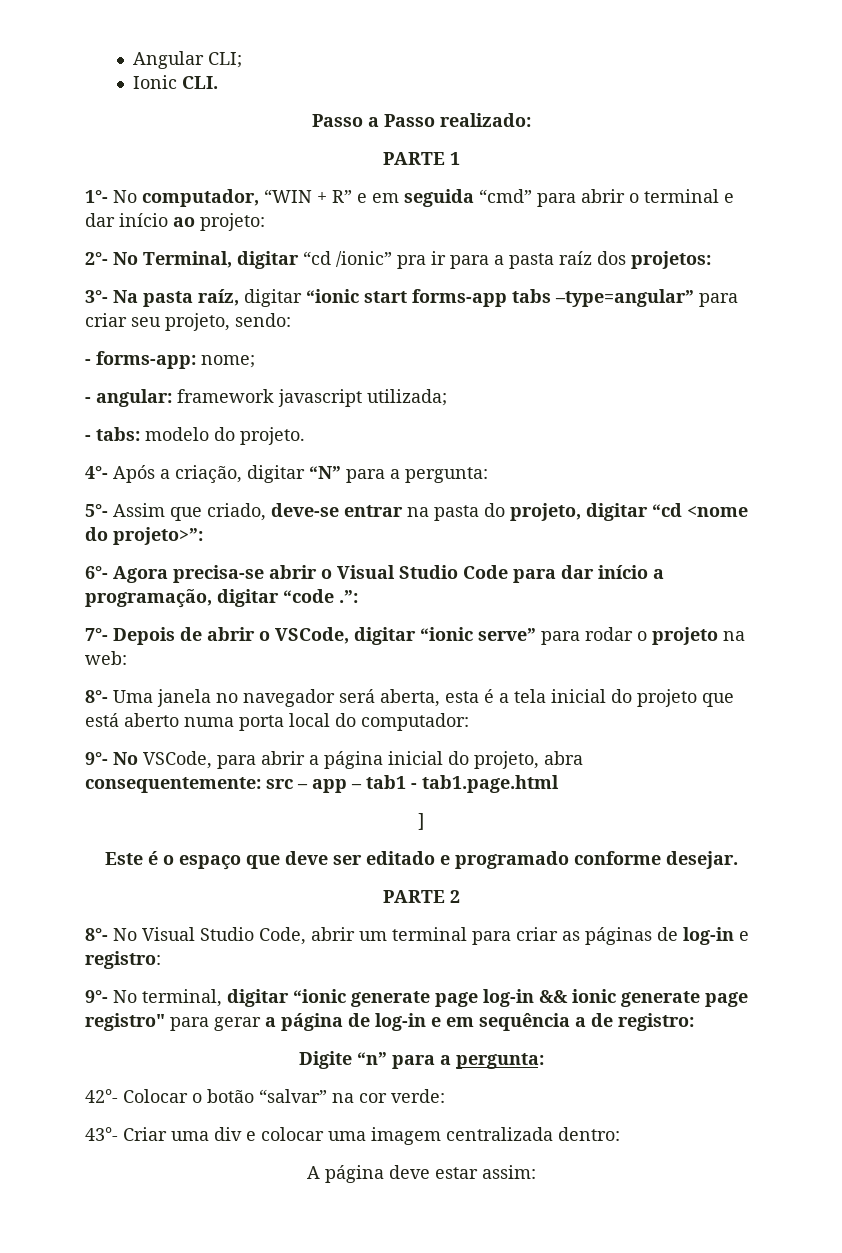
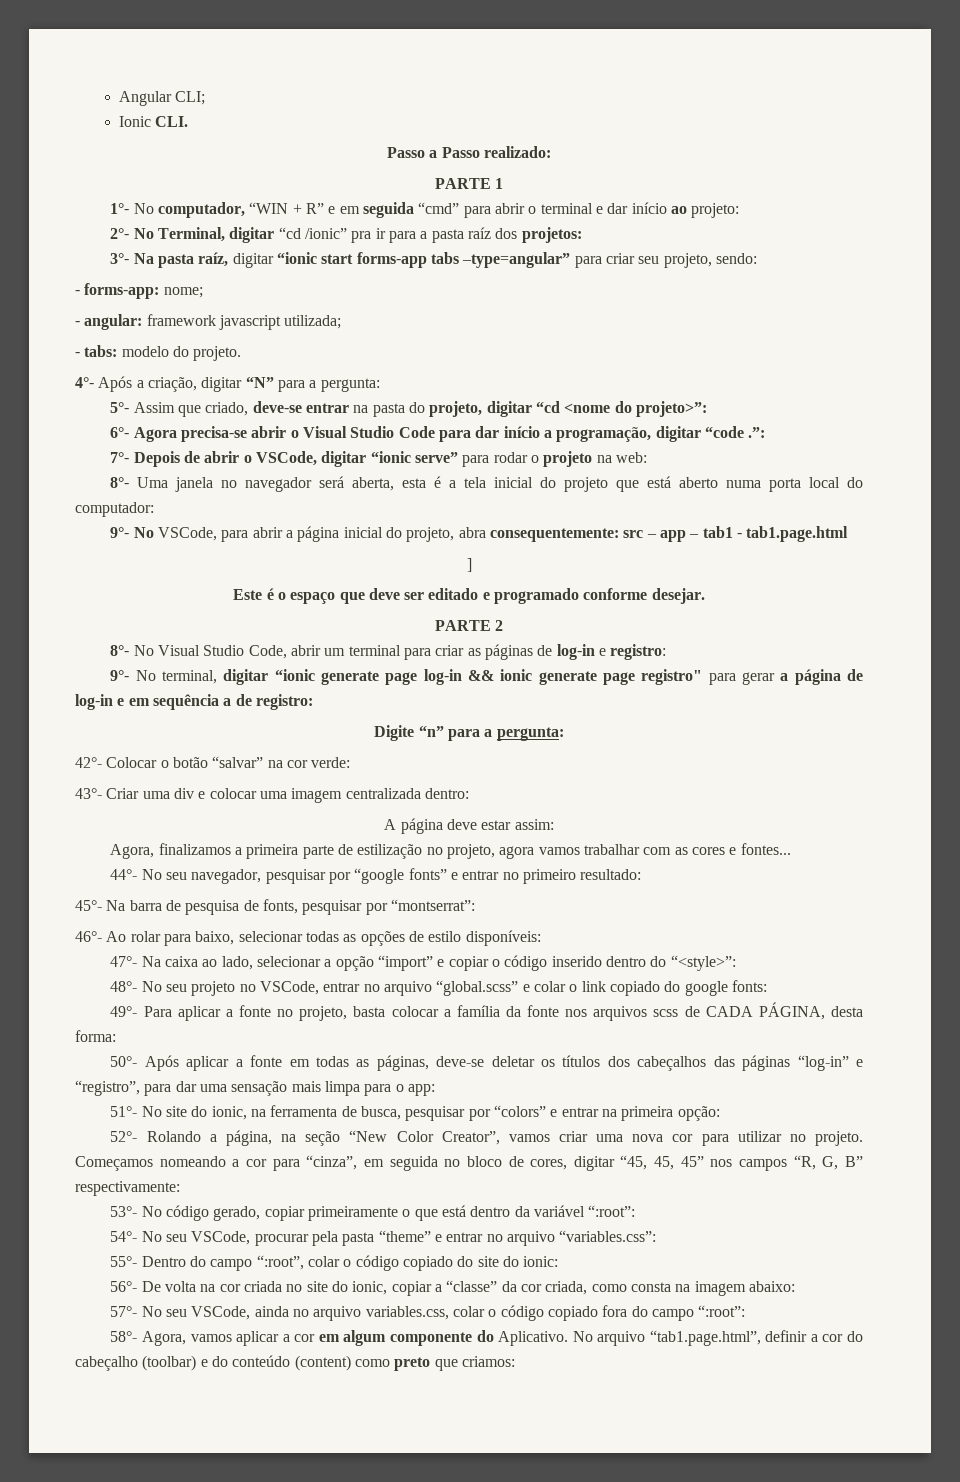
+ Agora, finalizamos a primeira parte de estilização no projeto, agora vamos trabalhar com as cores e fontes...
+ 44°- No seu navegador, pesquisar por “google fonts” e entrar no primeiro resultado:
+ 45°- Na barra de pesquisa de fonts, pesquisar por “montserrat”:
+ 46°- Ao rolar para baixo, selecionar todas as opções de estilo disponíveis:
+ 47°- Na caixa ao lado, selecionar a opção “import” e copiar o código inserido dentro do “<style>”:
+ 48°- No seu projeto no VSCode, entrar no arquivo “global.scss” e colar o link copiado do google fonts:
+ 49°- Para aplicar a fonte no projeto, basta colocar a família da fonte nos arquivos scss de CADA PÁGINA, desta forma:
+ 50°- Após aplicar a fonte em todas as páginas, deve-se deletar os títulos dos cabeçalhos das páginas “log-in” e “registro”, para dar uma sensação mais limpa para o app:
+ 51°- No site do ionic, na ferramenta de busca, pesquisar por “colors” e entrar na primeira opção:
+ 52°- Rolando a página, na seção “New Color Creator”, vamos criar uma nova cor para utilizar no projeto. Começamos nomeando a cor para “cinza”, em seguida no bloco de cores, digitar “45, 45, 45” nos campos “R, G, B” respectivamente:
+ 53°- No código gerado, copiar primeiramente o que está dentro da variável “:root”:
+ 54°- No seu VSCode, procurar pela pasta “theme” e entrar no arquivo “variables.css”:
+ 55°- Dentro do campo “:root”, colar o código copiado do site do ionic:
+ 56°- De volta na cor criada no site do ionic, copiar a “classe” da cor criada, como consta na imagem abaixo:
+ 57°- No seu VSCode, ainda no arquivo variables.css, colar o código copiado fora do campo “:root”:
+ 58°- Agora, vamos aplicar a cor em algum componente do Aplicativo. No arquivo “tab1.page.html”, definir a cor do cabeçalho (toolbar) e do conteúdo (content) como preto que criamos:

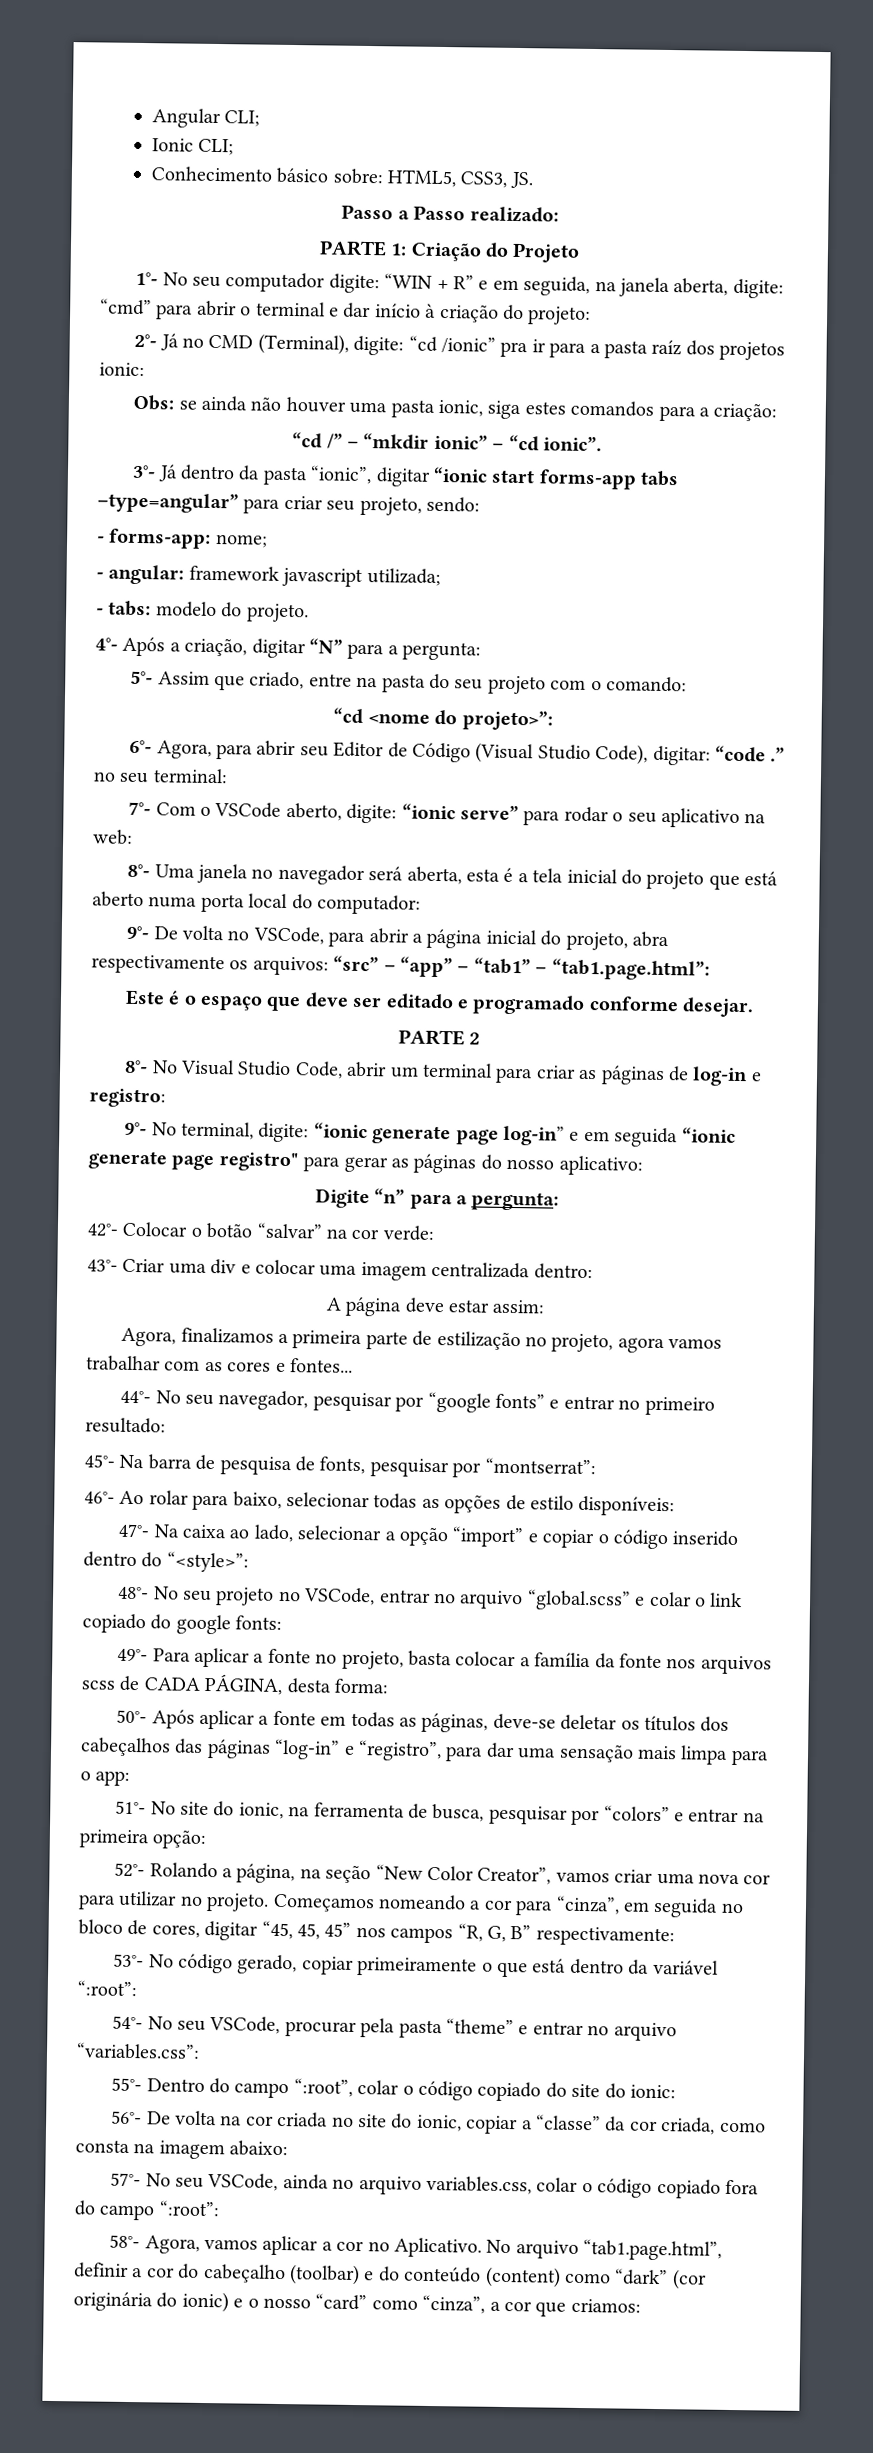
- Ionic CLI.
+ Ionic CLI;
+ Conhecimento básico sobre: HTML5, CSS3, JS.
- PARTE 1
+ PARTE 1: Criação do Projeto
- 1°- No computador, “WIN + R” e em seguida “cmd” para abrir o terminal e dar início ao projeto:
+ 1°- No seu computador digite: “WIN + R” e em seguida, na janela aberta, digite: “cmd” para abrir o terminal e dar início à criação do projeto:
- 2°- No Terminal, digitar “cd /ionic” pra ir para a pasta raíz dos projetos:
- 3°- Na pasta raíz, digitar “ionic start forms-app tabs –type=angular” para criar seu projeto, sendo:
+ 2°- Já no CMD (Terminal), digite: “cd /ionic” pra ir para a pasta raíz dos projetos ionic:
+ Obs: se ainda não houver uma pasta ionic, siga estes comandos para a criação:
+ “cd /” – “mkdir ionic” – “cd ionic”.
+ 3°- Já dentro da pasta “ionic”, digitar “ionic start forms-app tabs –type=angular” para criar seu projeto, sendo:
- 5°- Assim que criado, deve-se entrar na pasta do projeto, digitar “cd <nome do projeto>”:
+ 5°- Assim que criado, entre na pasta do seu projeto com o comando:
+ “cd <nome do projeto>”:
- 6°- Agora precisa-se abrir o Visual Studio Code para dar início a programação, digitar “code .”:
- 7°- Depois de abrir o VSCode, digitar “ionic serve” para rodar o projeto na web:
+ 6°- Agora, para abrir seu Editor de Código (Visual Studio Code), digitar: “code .” no seu terminal:
+ 7°- Com o VSCode aberto, digite: “ionic serve” para rodar o seu aplicativo na web:
- 9°- No VSCode, para abrir a página inicial do projeto, abra consequentemente: src – app – tab1 - tab1.page.html
- ]
+ 9°- De volta no VSCode, para abrir a página inicial do projeto, abra respectivamente os arquivos: “src” – “app” – “tab1” – “tab1.page.html”:
- 9°- No terminal, digitar “ionic generate page log-in && ionic generate page registro" para gerar a página de log-in e em sequência a de registro:
+ 9°- No terminal, digite: “ionic generate page log-in” e em seguida “ionic generate page registro" para gerar as páginas do nosso aplicativo:
- 58°- Agora, vamos aplicar a cor em algum componente do Aplicativo.
+ 58°- Agora, vamos aplicar a cor no Aplicativo.
- No arquivo “tab1.page.html”, definir a cor do cabeçalho (toolbar) e do conteúdo (content) como preto que criamos:
+ No arquivo “tab1.page.html”, definir a cor do cabeçalho (toolbar) e do conteúdo (content) como “dark” (cor originária do ionic) e o nosso “card” como “cinza”, a cor que criamos:

